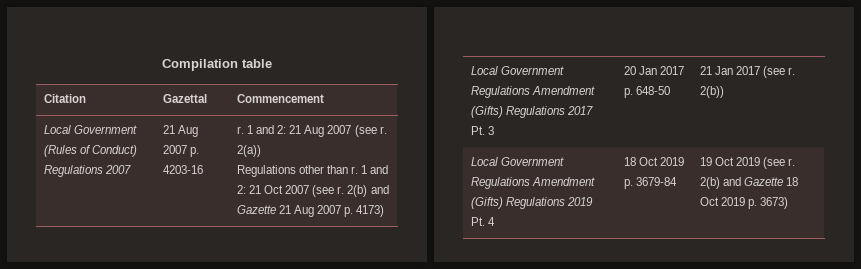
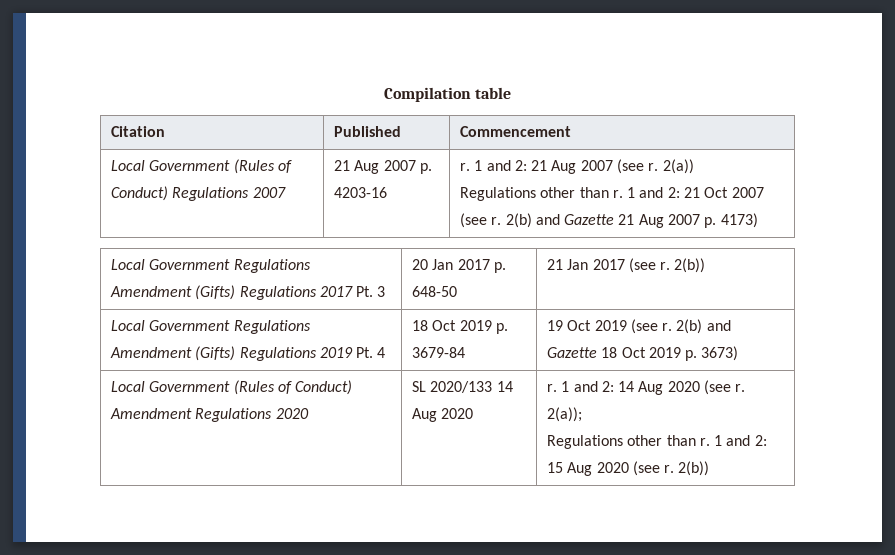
- Citation | Gazettal | Commencement
+ Citation | Published | Commencement
+ Local Government (Rules of Conduct) Amendment Regulations 2020 | SL 2020/133 14 Aug 2020 | r. 1 and 2: 14 Aug 2020 (see r. 2(a));
+ Regulations other than r. 1 and 2: 15 Aug 2020 (see r. 2(b))

